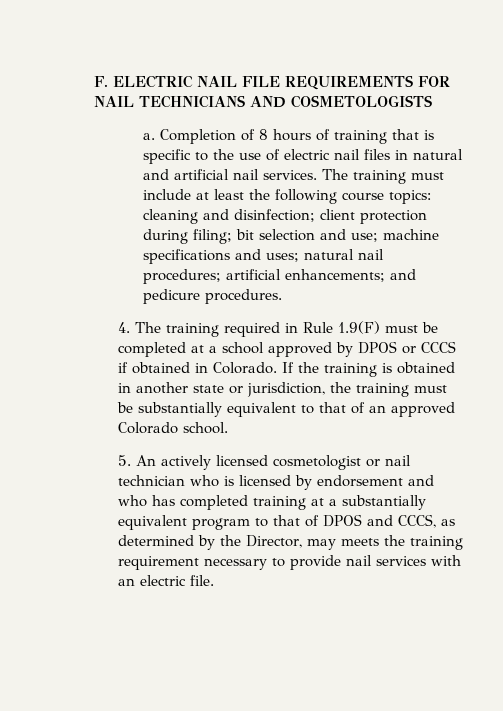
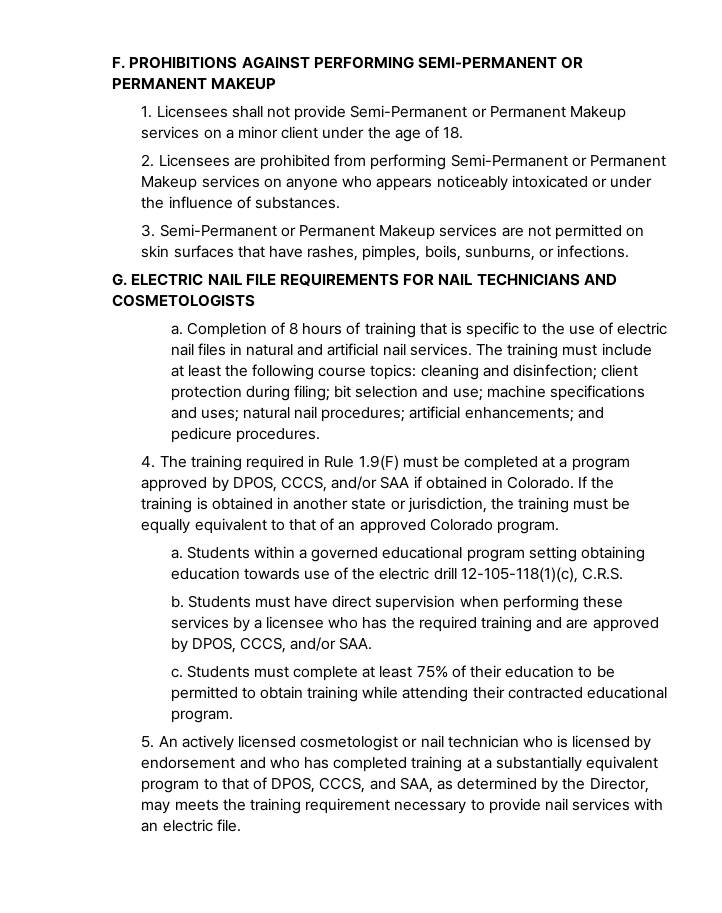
- F. ELECTRIC NAIL FILE REQUIREMENTS FOR NAIL TECHNICIANS AND COSMETOLOGISTS
+ F. PROHIBITIONS AGAINST PERFORMING SEMI-PERMANENT OR PERMANENT MAKEUP
+ 1. Licensees shall not provide Semi-Permanent or Permanent Makeup services on a minor client under the age of 18.
+ 2. Licensees are prohibited from performing Semi-Permanent or Permanent Makeup services on anyone who appears noticeably intoxicated or under the influence of substances.
+ 3. Semi-Permanent or Permanent Makeup services are not permitted on skin surfaces that have rashes, pimples, boils, sunburns, or infections.
+ G. ELECTRIC NAIL FILE REQUIREMENTS FOR NAIL TECHNICIANS AND COSMETOLOGISTS
- 4. The training required in Rule 1.9(F) must be completed at a school approved by DPOS or CCCS if obtained in Colorado.
+ 4. The training required in Rule 1.9(F) must be completed at a program approved by DPOS, CCCS, and/or SAA if obtained in Colorado.
- If the training is obtained in another state or jurisdiction, the training must be substantially equivalent to that of an approved Colorado school.
+ If the training is obtained in another state or jurisdiction, the training must be equally equivalent to that of an approved Colorado program.
+ a. Students within a governed educational program setting obtaining education towards use of the electric drill 12-105-118(1)(c), C.R.S.
+ b. Students must have direct supervision when performing these services by a licensee who has the required training and are approved by DPOS, CCCS, and/or SAA.
+ c. Students must complete at least 75% of their education to be permitted to obtain training while attending their contracted educational program.
- 5. An actively licensed cosmetologist or nail technician who is licensed by endorsement and who has completed training at a substantially equivalent program to that of DPOS and CCCS, as determined by the Director, may meets the training requirement necessary to provide nail services with an electric file.
+ 5. An actively licensed cosmetologist or nail technician who is licensed by endorsement and who has completed training at a substantially equivalent program to that of DPOS, CCCS, and SAA, as determined by the Director, may meets the training requirement necessary to provide nail services with an electric file.

